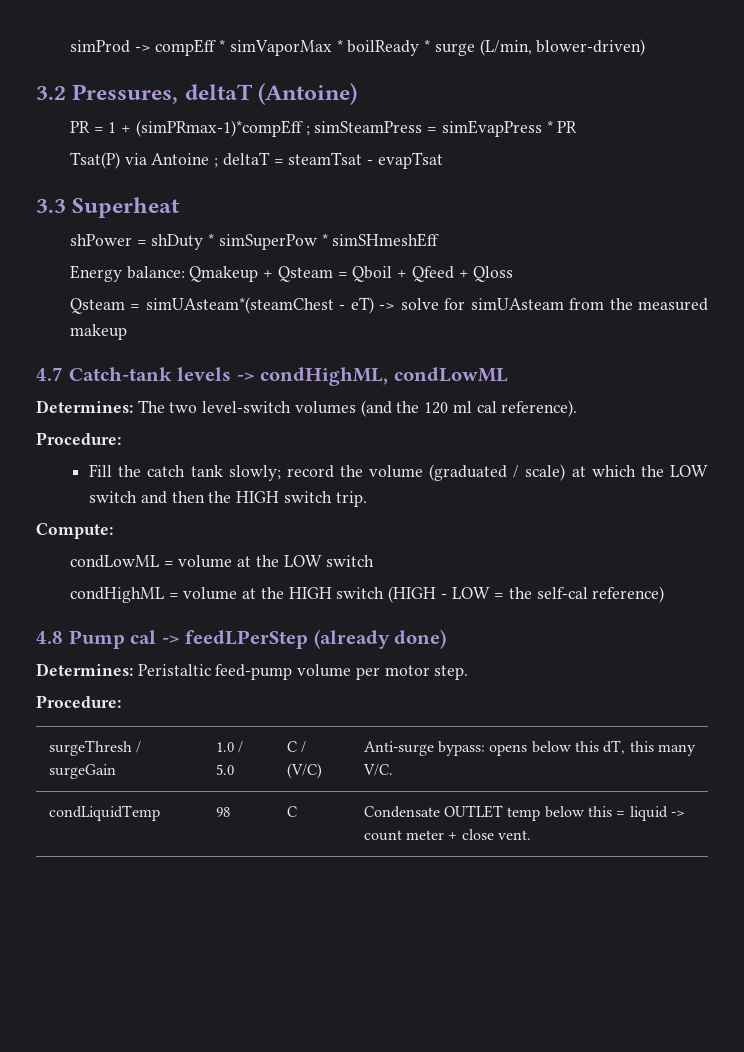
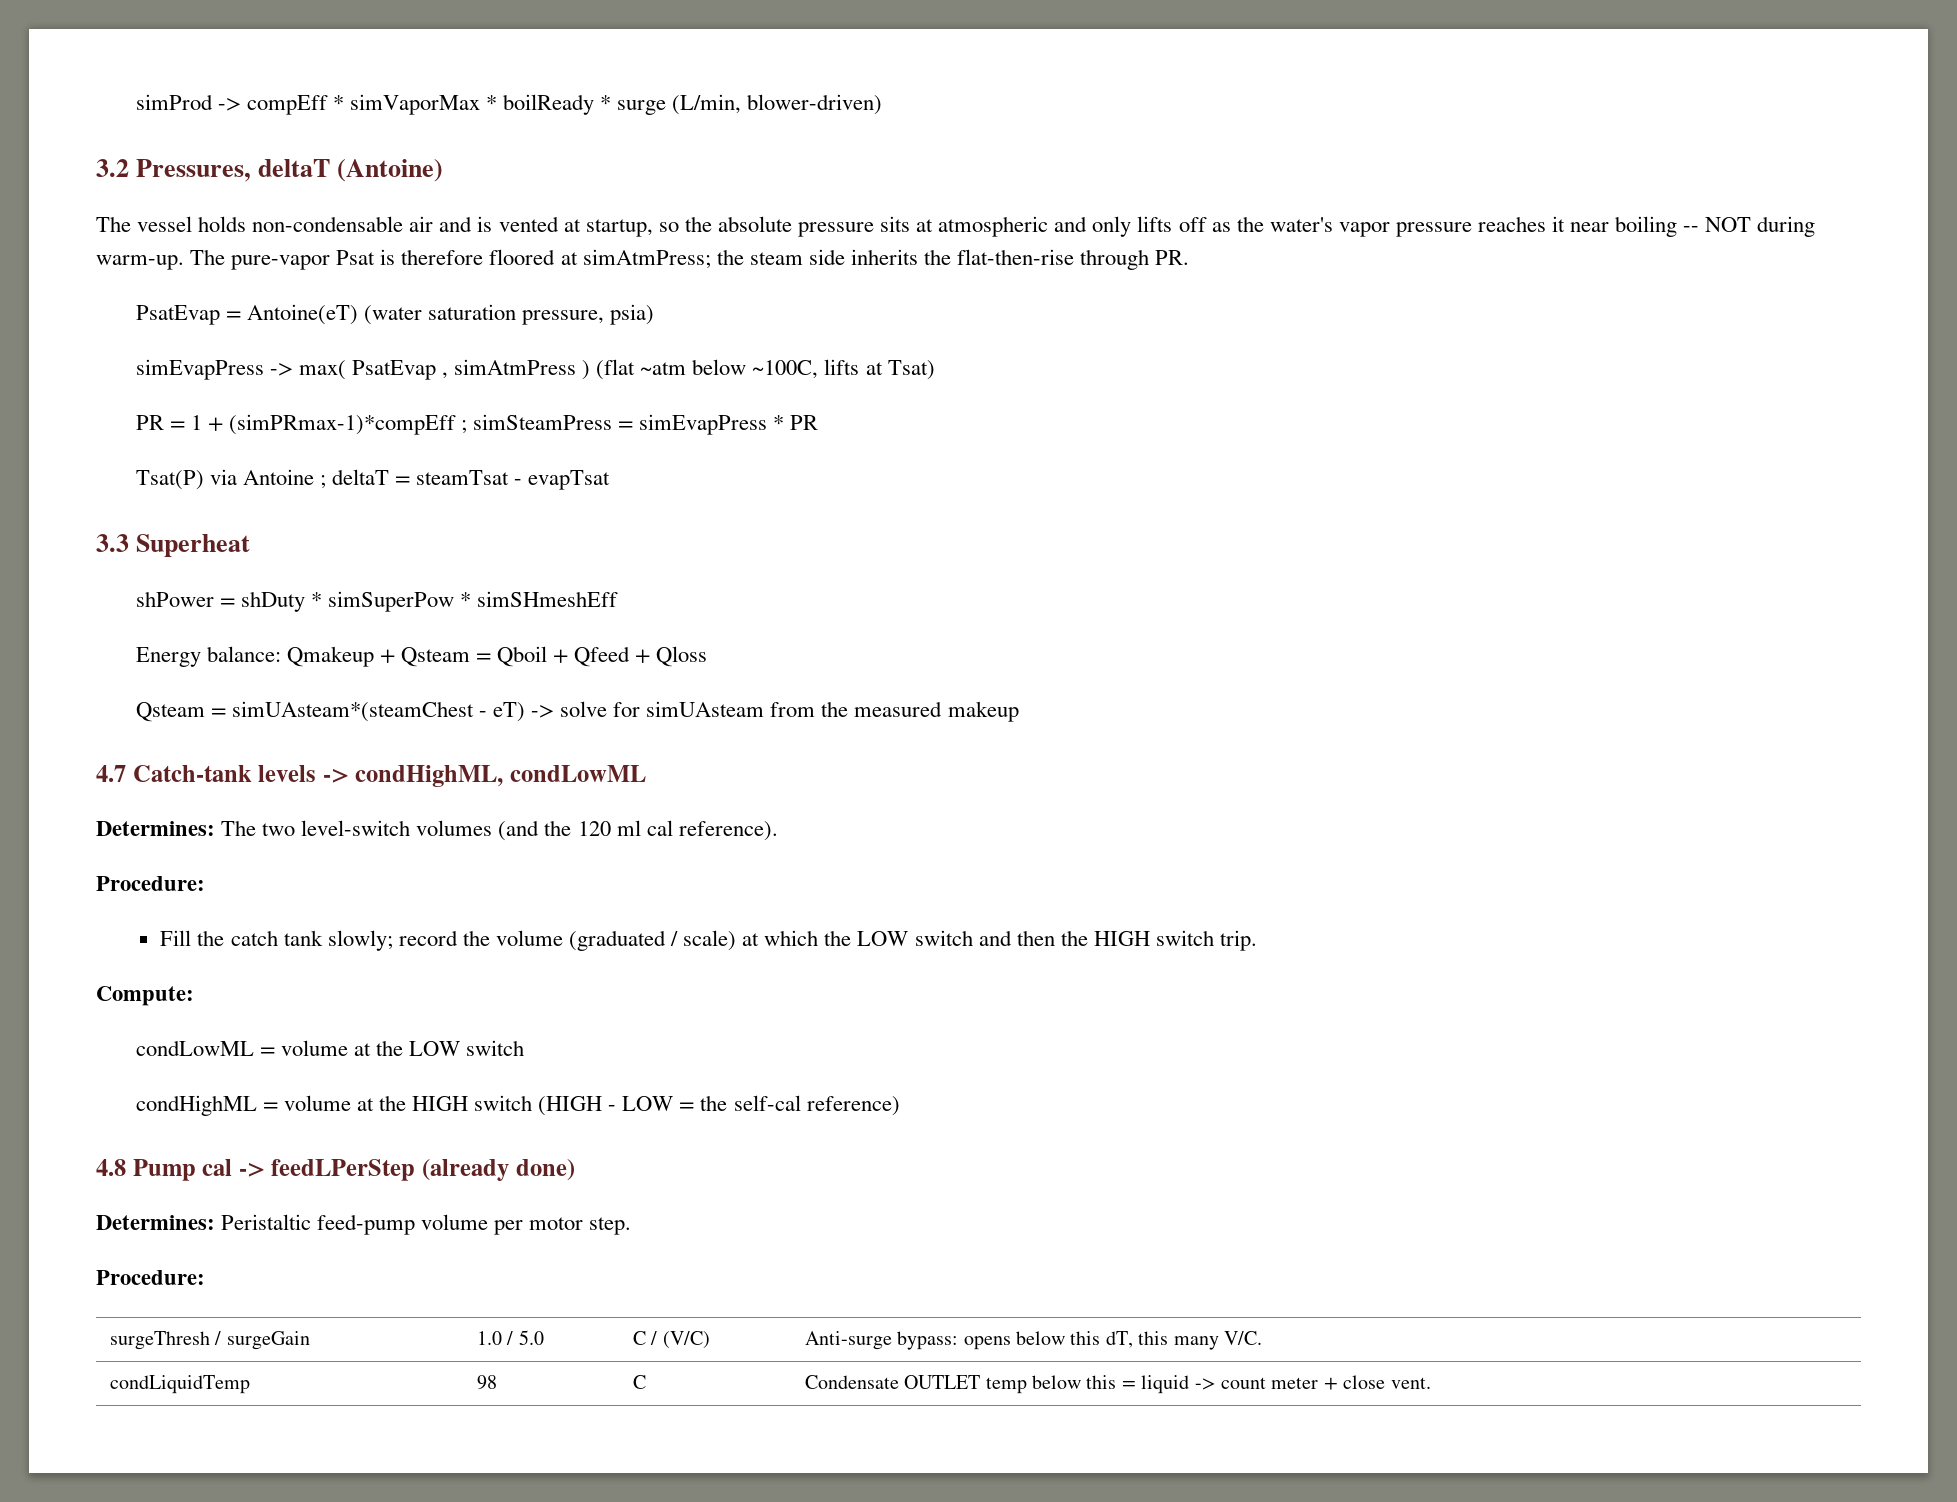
+ The vessel holds non-condensable air and is vented at startup, so the absolute pressure sits at atmospheric and only lifts off as the water's vapor pressure reaches it near boiling -- NOT during warm-up. The pure-vapor Psat is therefore floored at simAtmPress; the steam side inherits the flat-then-rise through PR.
+ PsatEvap = Antoine(eT) (water saturation pressure, psia)
+ simEvapPress -> max( PsatEvap , simAtmPress ) (flat ~atm below ~100C, lifts at Tsat)

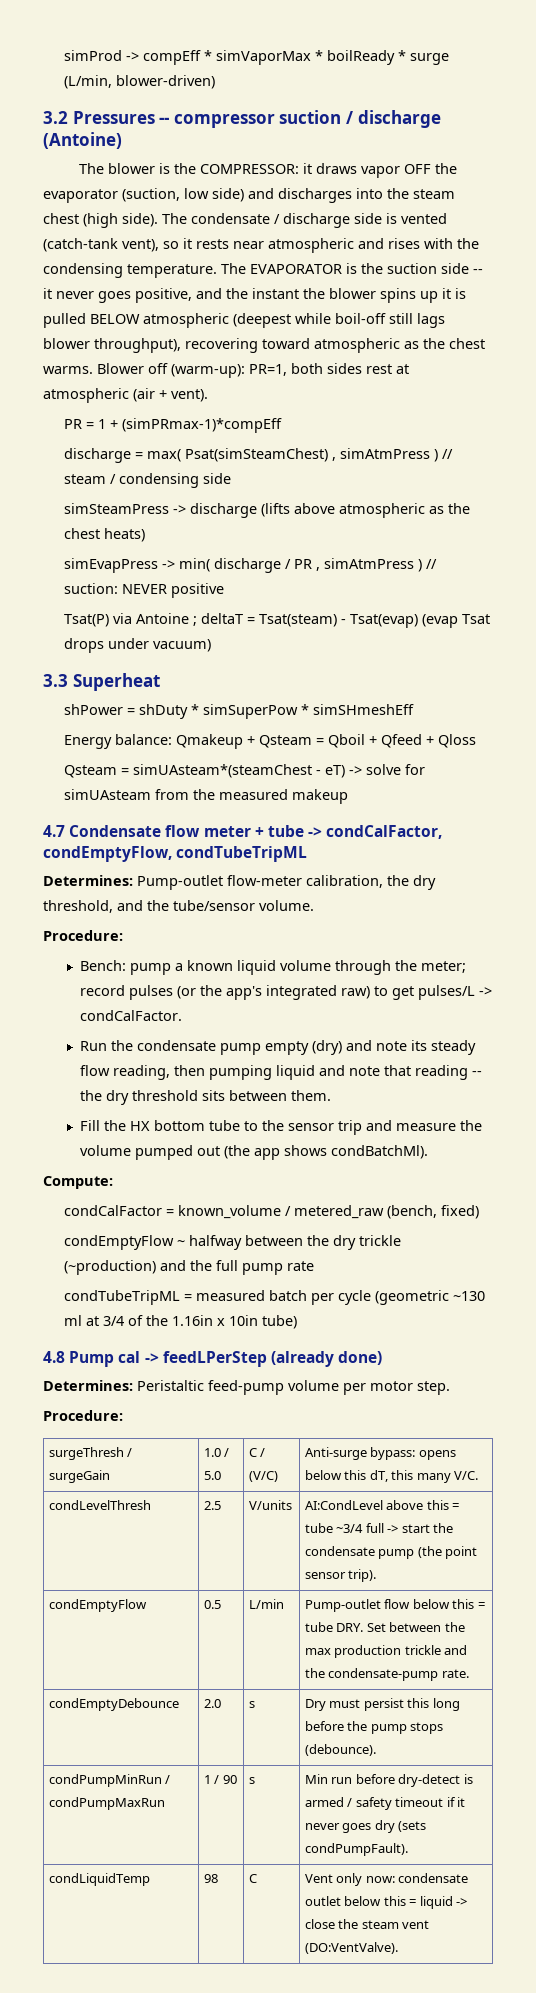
- 3.2 Pressures, deltaT (Antoine)
- The vessel holds non-condensable air and is vented at startup, so the absolute pressure sits at atmospheric and only lifts off as the water's vapor pressure reaches it near boiling -- NOT during warm-up. The pure-vapor Psat is therefore floored at simAtmPress; the steam side inherits the flat-then-rise through PR.
- PsatEvap = Antoine(eT) (water saturation pressure, psia)
- simEvapPress -> max( PsatEvap , simAtmPress ) (flat ~atm below ~100C, lifts at Tsat)
+ 3.2 Pressures -- compressor suction / discharge (Antoine)
+ The blower is the COMPRESSOR: it draws vapor OFF the evaporator (suction, low side) and discharges into the steam chest (high side). The condensate / discharge side is vented (catch-tank vent), so it rests near atmospheric and rises with the condensing temperature. The EVAPORATOR is the suction side -- it never goes positive, and the instant the blower spins up it is pulled BELOW atmospheric (deepest while boil-off still lags blower throughput), recovering toward atmospheric as the chest warms. Blower off (warm-up): PR=1, both sides rest at atmospheric (air + vent).
- PR = 1 + (simPRmax-1)*compEff ; simSteamPress = simEvapPress * PR
+ PR = 1 + (simPRmax-1)*compEff
+ discharge = max( Psat(simSteamChest) , simAtmPress ) // steam / condensing side
+ simSteamPress -> discharge (lifts above atmospheric as the chest heats)
+ simEvapPress -> min( discharge / PR , simAtmPress ) // suction: NEVER positive
- Tsat(P) via Antoine ; deltaT = steamTsat - evapTsat
+ Tsat(P) via Antoine ; deltaT = Tsat(steam) - Tsat(evap) (evap Tsat drops under vacuum)
- 4.7 Catch-tank levels -> condHighML, condLowML
- Determines: The two level-switch volumes (and the 120 ml cal reference).
+ 4.7 Condensate flow meter + tube -> condCalFactor, condEmptyFlow, condTubeTripML
+ Determines: Pump-outlet flow-meter calibration, the dry threshold, and the tube/sensor volume.
  Procedure:
- Fill the catch tank slowly; record the volume (graduated / scale) at which the LOW switch and then the HIGH switch trip.
+ Bench: pump a known liquid volume through the meter; record pulses (or the app's integrated raw) to get pulses/L -> condCalFactor.
+ Run the condensate pump empty (dry) and note its steady flow reading, then pumping liquid and note that reading -- the dry threshold sits between them.
+ Fill the HX bottom tube to the sensor trip and measure the volume pumped out (the app shows condBatchMl).
  Compute:
- condLowML = volume at the LOW switch
- condHighML = volume at the HIGH switch (HIGH - LOW = the self-cal reference)
+ condCalFactor = known_volume / metered_raw (bench, fixed)
+ condEmptyFlow ~ halfway between the dry trickle (~production) and the full pump rate
+ condTubeTripML = measured batch per cycle (geometric ~130 ml at 3/4 of the 1.16in x 10in tube)
- condLiquidTemp | 98 | C | Condensate OUTLET temp below this = liquid -> count meter + close vent.
+ condLevelThresh | 2.5 | V/units | AI:CondLevel above this = tube ~3/4 full -> start the condensate pump (the point sensor trip).
+ condEmptyFlow | 0.5 | L/min | Pump-outlet flow below this = tube DRY. Set between the max production trickle and the condensate-pump rate.
+ condEmptyDebounce | 2.0 | s | Dry must persist this long before the pump stops (debounce).
+ condPumpMinRun / condPumpMaxRun | 1 / 90 | s | Min run before dry-detect is armed / safety timeout if it never goes dry (sets condPumpFault).
+ condLiquidTemp | 98 | C | Vent only now: condensate outlet below this = liquid -> close the steam vent (DO:VentValve).

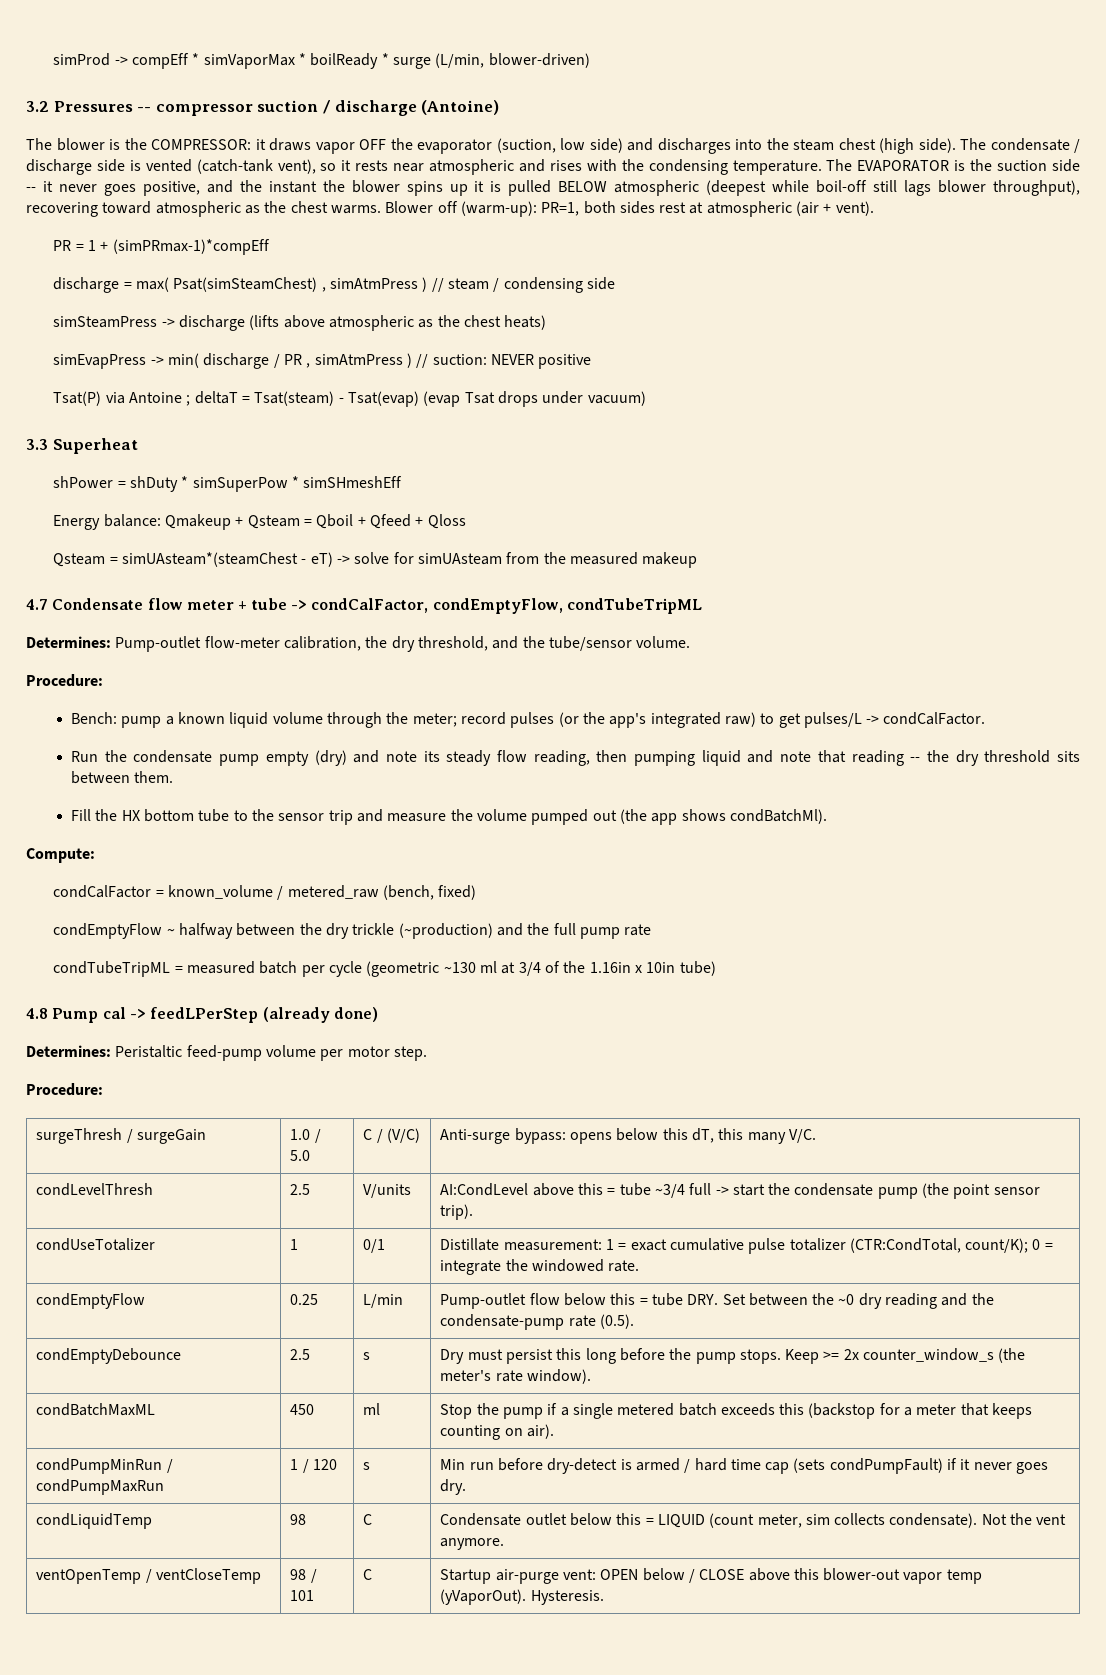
+ condUseTotalizer | 1 | 0/1 | Distillate measurement: 1 = exact cumulative pulse totalizer (CTR:CondTotal, count/K); 0 = integrate the windowed rate.
- condEmptyFlow | 0.5 | L/min | Pump-outlet flow below this = tube DRY. Set between the max production trickle and the condensate-pump rate.
+ condEmptyFlow | 0.25 | L/min | Pump-outlet flow below this = tube DRY. Set between the ~0 dry reading and the condensate-pump rate (0.5).
- condEmptyDebounce | 2.0 | s | Dry must persist this long before the pump stops (debounce).
+ condEmptyDebounce | 2.5 | s | Dry must persist this long before the pump stops. Keep >= 2x counter_window_s (the meter's rate window).
+ condBatchMaxML | 450 | ml | Stop the pump if a single metered batch exceeds this (backstop for a meter that keeps counting on air).
- condPumpMinRun / condPumpMaxRun | 1 / 90 | s | Min run before dry-detect is armed / safety timeout if it never goes dry (sets condPumpFault).
+ condPumpMinRun / condPumpMaxRun | 1 / 120 | s | Min run before dry-detect is armed / hard time cap (sets condPumpFault) if it never goes dry.
- condLiquidTemp | 98 | C | Vent only now: condensate outlet below this = liquid -> close the steam vent (DO:VentValve).
+ condLiquidTemp | 98 | C | Condensate outlet below this = LIQUID (count meter, sim collects condensate). Not the vent anymore.
+ ventOpenTemp / ventCloseTemp | 98 / 101 | C | Startup air-purge vent: OPEN below / CLOSE above this blower-out vapor temp (yVaporOut). Hysteresis.

